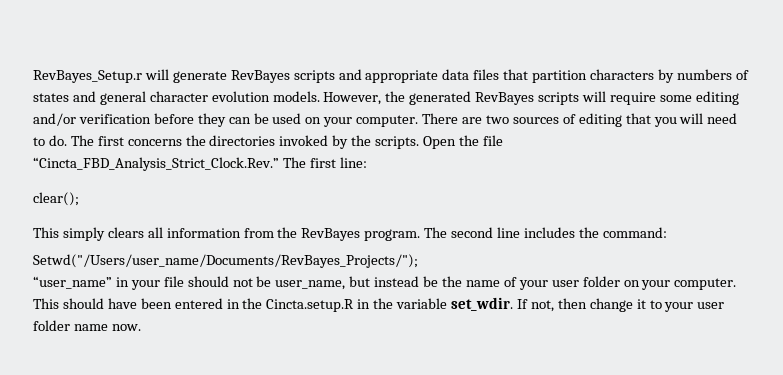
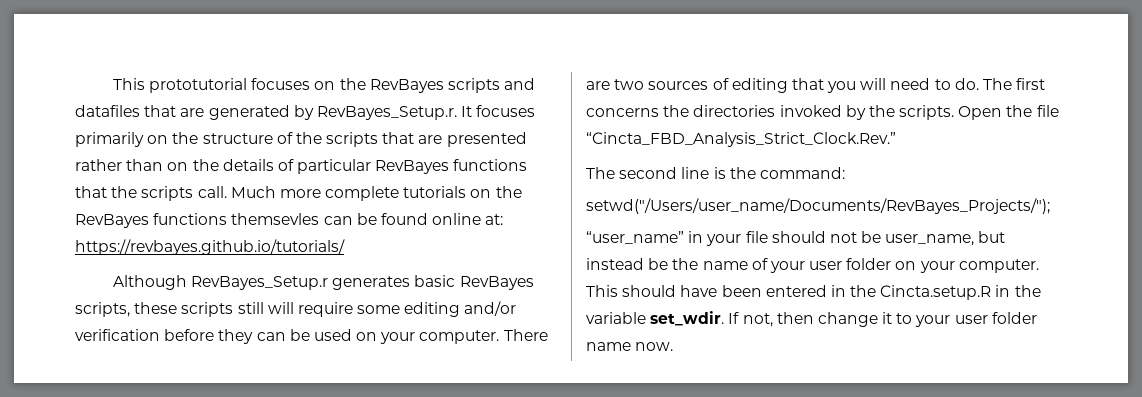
- RevBayes_Setup.r will generate RevBayes scripts and appropriate data files that partition characters by numbers of states and general character evolution models. However, the generated RevBayes scripts will require some editing and/or verification before they can be used on your computer.
+ This prototutorial focuses on the RevBayes scripts and datafiles that are generated by RevBayes_Setup.r. It focuses primarily on the structure of the scripts that are presented rather than on the details of particular RevBayes functions that the scripts call. Much more complete tutorials on the RevBayes functions themsevles can be found online at: https://revbayes.github.io/tutorials/
+ Although RevBayes_Setup.r generates basic RevBayes scripts, these scripts still will require some editing and/or verification before they can be used on your computer.
- Open the file “Cincta_FBD_Analysis_Strict_Clock.Rev.” The first line:
- clear();
- This simply clears all information from the RevBayes program. The second line includes the command:
+ Open the file “Cincta_FBD_Analysis_Strict_Clock.Rev.”
+ The second line is the command:
- Setwd("/Users/user_name/Documents/RevBayes_Projects/");
+ setwd("/Users/user_name/Documents/RevBayes_Projects/");

